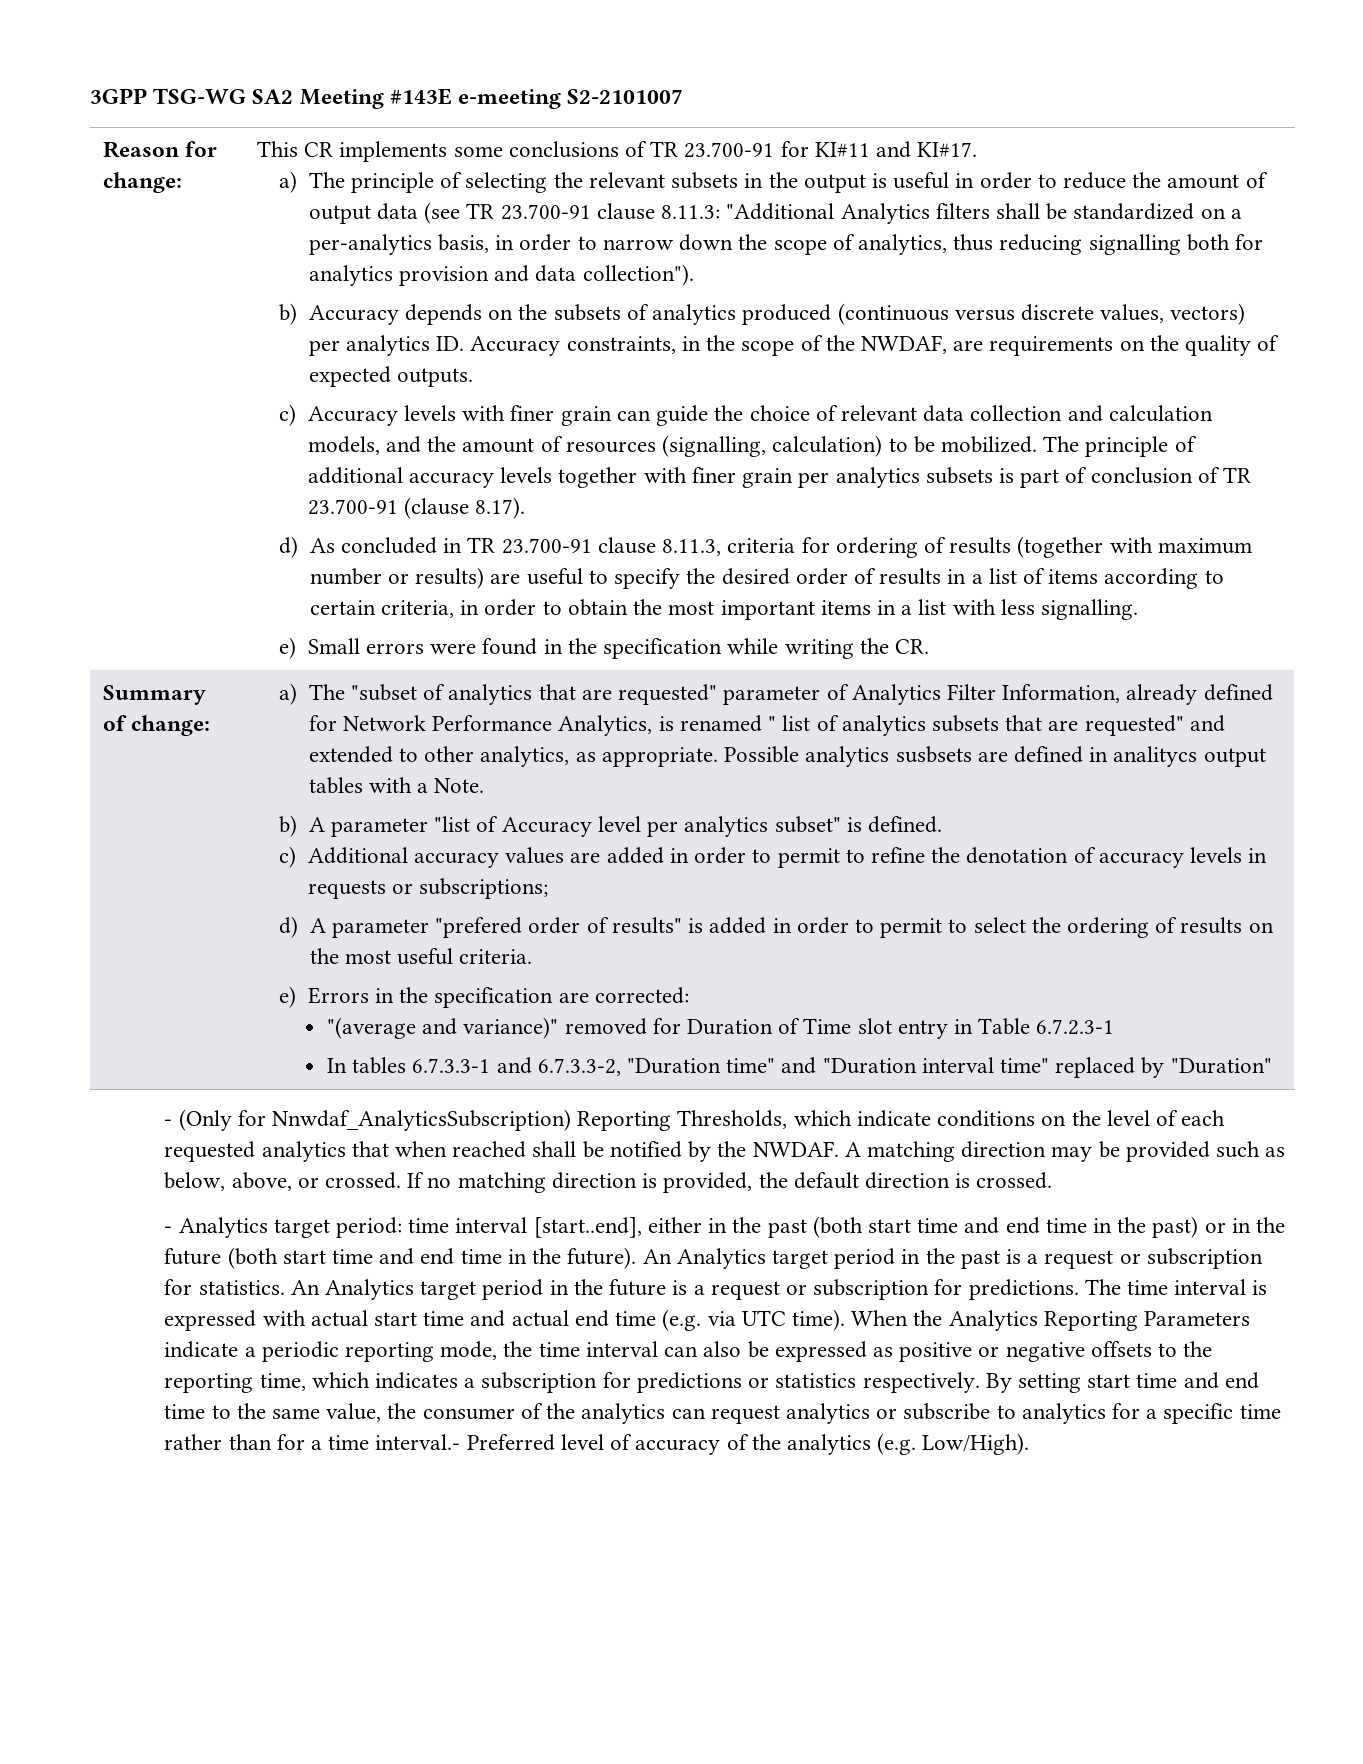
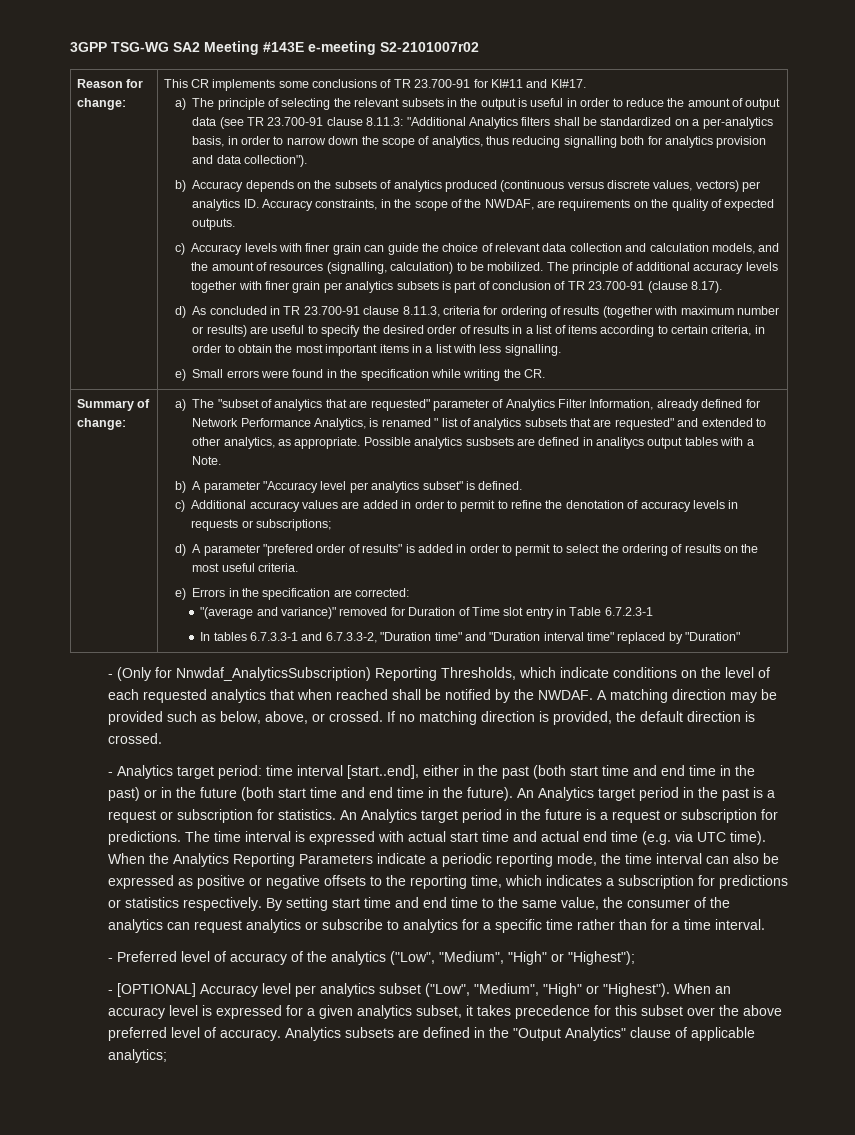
- 3GPP TSG-WG SA2 Meeting #143E e-meeting S2-2101007
+ 3GPP TSG-WG SA2 Meeting #143E e-meeting S2-2101007r02
- b) A parameter "list of Accuracy level per analytics subset" is defined.
+ b) A parameter "Accuracy level per analytics subset" is defined.
- By setting start time and end time to the same value, the consumer of the analytics can request analytics or subscribe to analytics for a specific time rather than for a time interval.- Preferred level of accuracy of the analytics (e.g. Low/High).
+ By setting start time and end time to the same value, the consumer of the analytics can request analytics or subscribe to analytics for a specific time rather than for a time interval.
+ - Preferred level of accuracy of the analytics ("Low", "Medium", "High" or "Highest");
+ - [OPTIONAL] Accuracy level per analytics subset ("Low", "Medium", "High" or "Highest"). When an accuracy level is expressed for a given analytics subset, it takes precedence for this subset over the above preferred level of accuracy. Analytics subsets are defined in the "Output Analytics" clause of applicable analytics;

